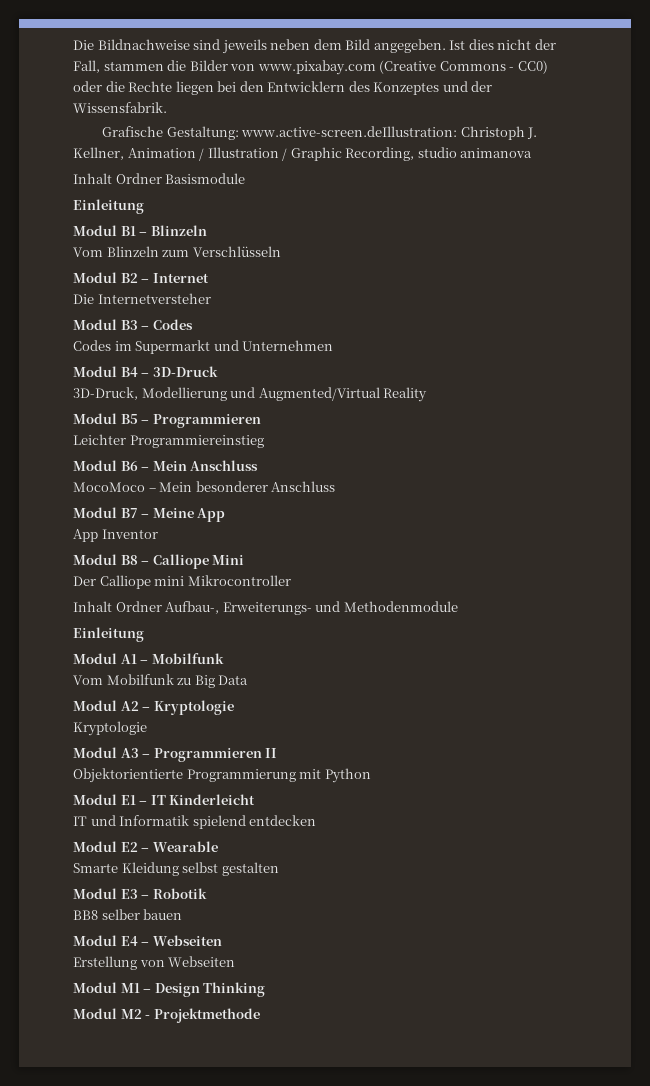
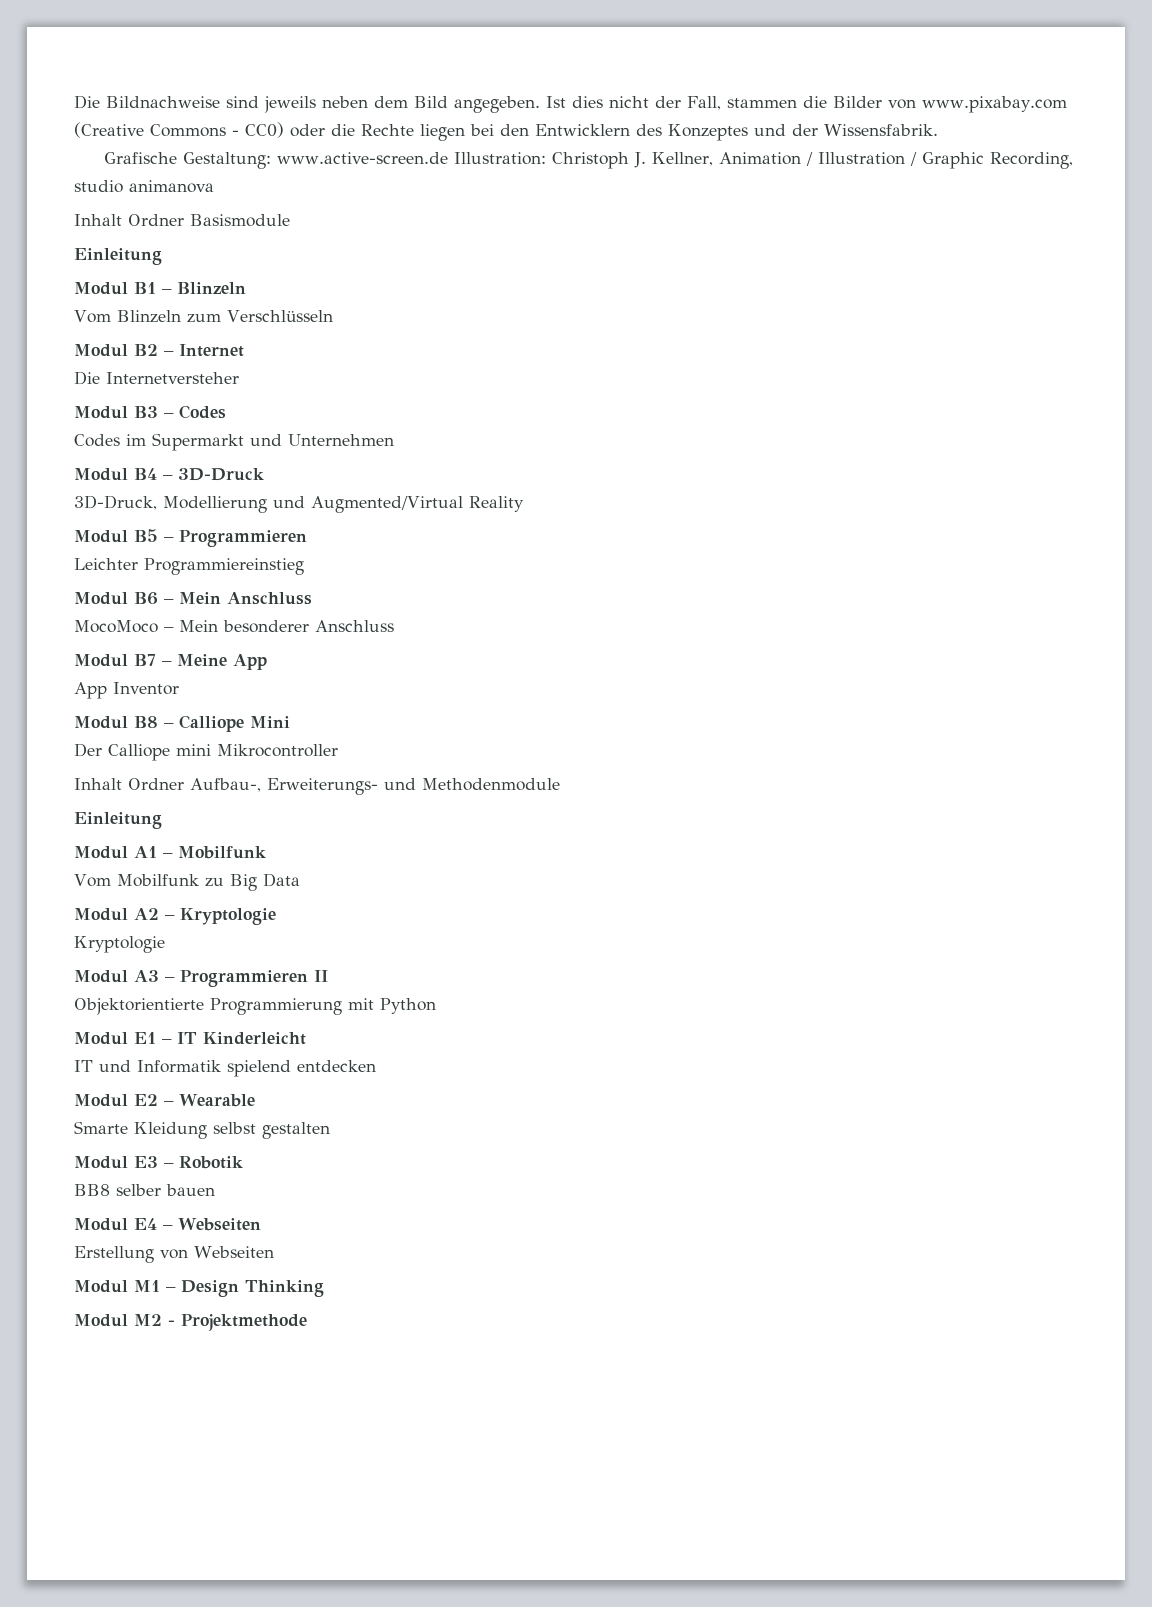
- Grafische Gestaltung: www.active-screen.deIllustration: Christoph J. Kellner, Animation / Illustration / Graphic Recording, studio animanova
+ Grafische Gestaltung: www.active-screen.de Illustration: Christoph J. Kellner, Animation / Illustration / Graphic Recording, studio animanova

